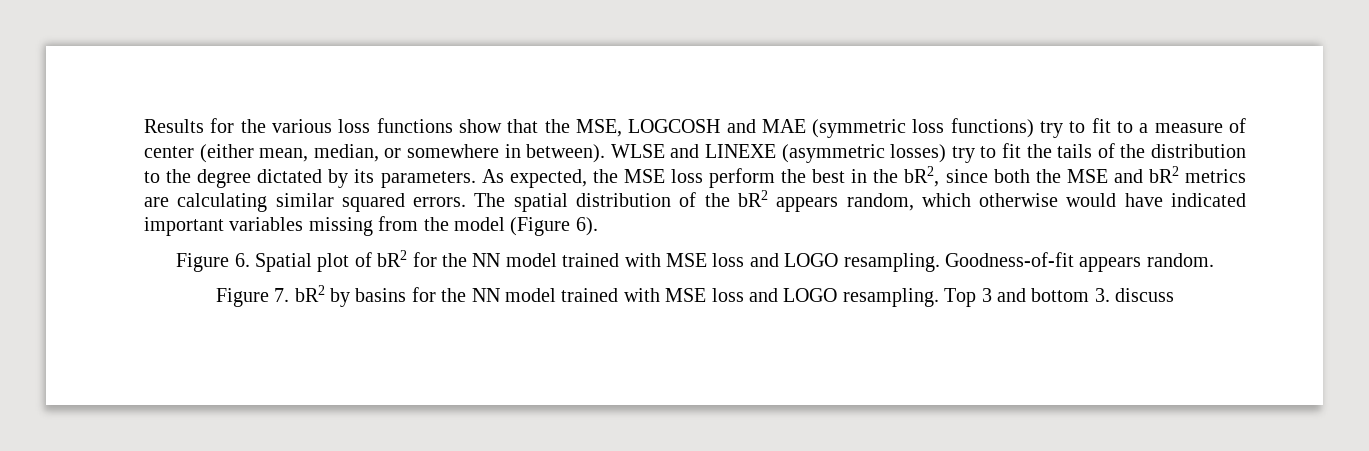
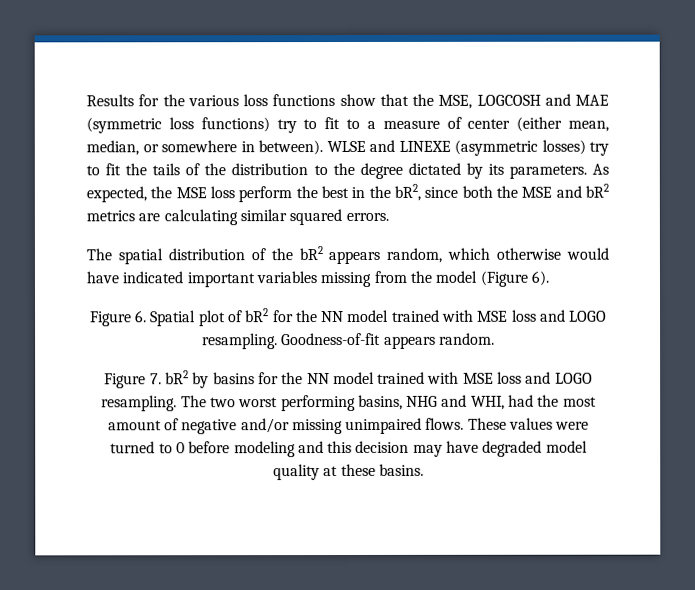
- As expected, the MSE loss perform the best in the bR2, since both the MSE and bR2 metrics are calculating similar squared errors. The spatial distribution of the bR2 appears random, which otherwise would have indicated important variables missing from the model (Figure 6).
+ As expected, the MSE loss perform the best in the bR2, since both the MSE and bR2 metrics are calculating similar squared errors.
+ The spatial distribution of the bR2 appears random, which otherwise would have indicated important variables missing from the model (Figure 6).
- Top 3 and bottom 3. discuss
+ The two worst performing basins, NHG and WHI, had the most amount of negative and/or missing unimpaired flows. These values were turned to 0 before modeling and this decision may have degraded model quality at these basins.

